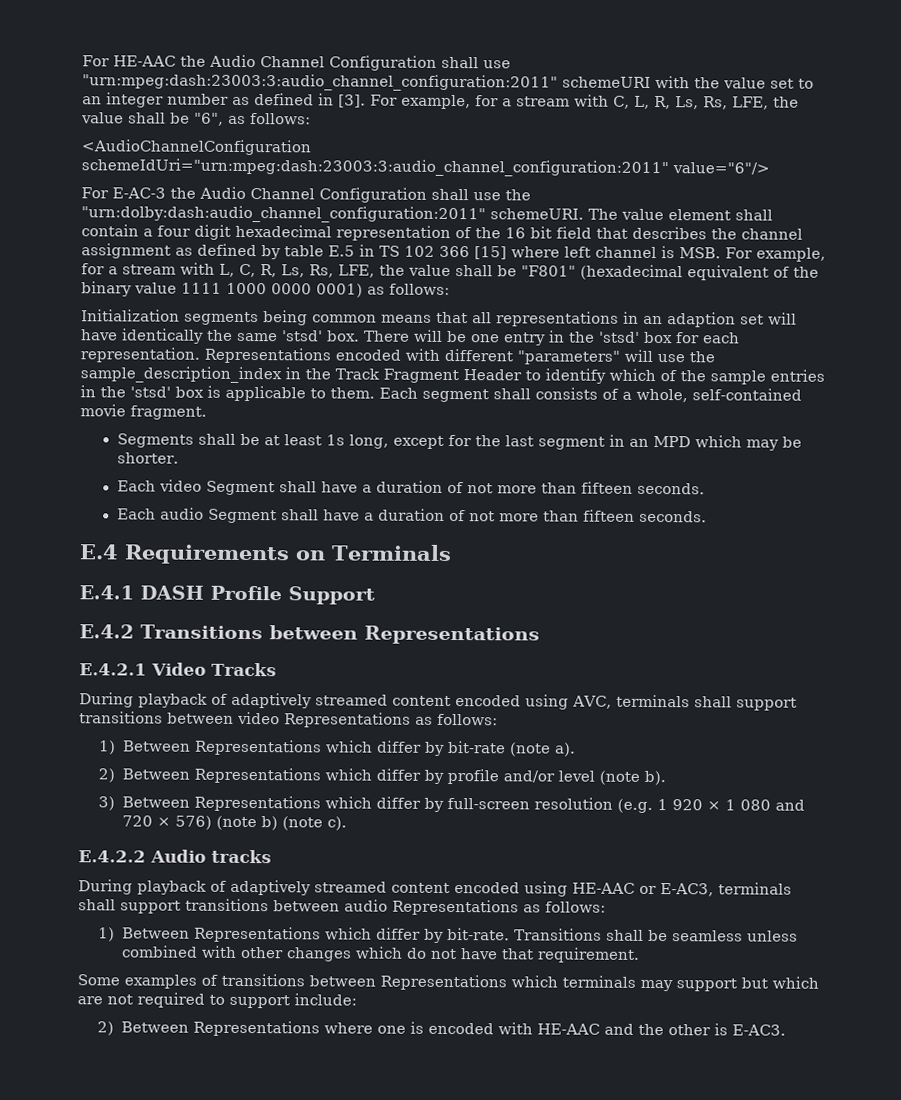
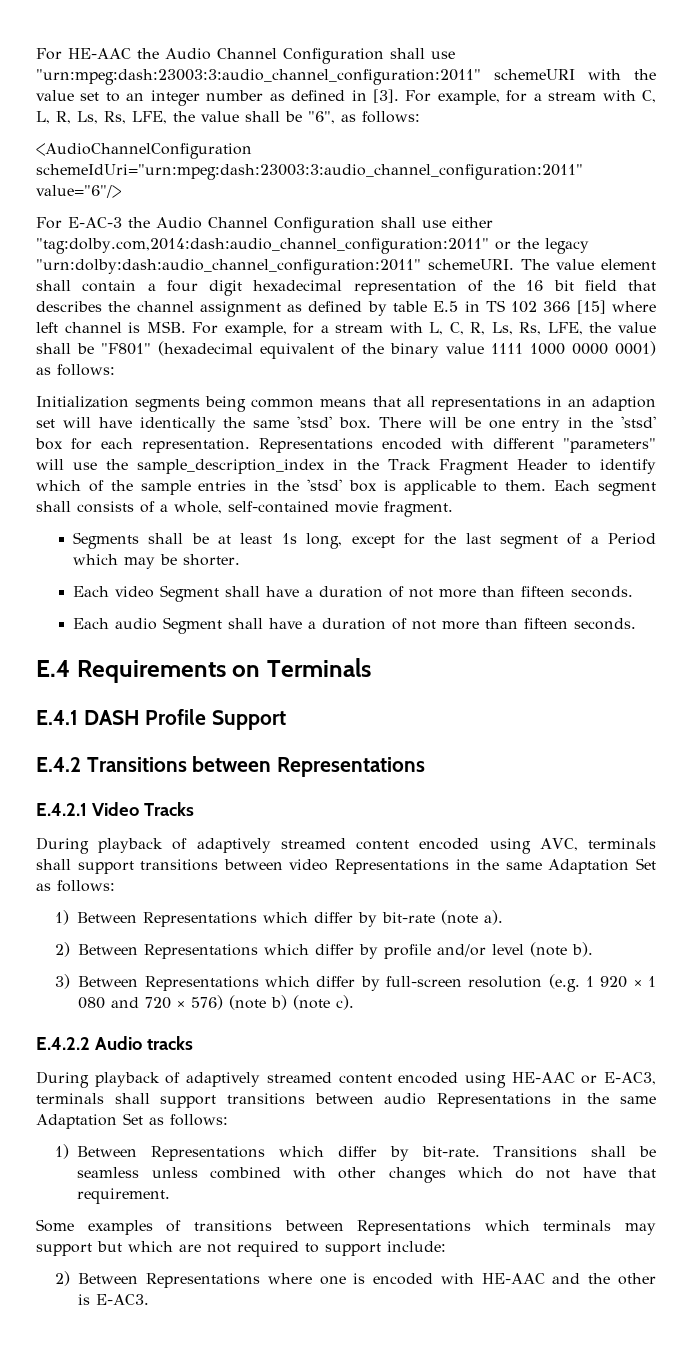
- For E-AC-3 the Audio Channel Configuration shall use the "urn:dolby:dash:audio_channel_configuration:2011" schemeURI.
+ For E-AC-3 the Audio Channel Configuration shall use either "tag:dolby.com,2014:dash:audio_channel_configuration:2011" or the legacy "urn:dolby:dash:audio_channel_configuration:2011" schemeURI.
- Segments shall be at least 1s long, except for the last segment in an MPD which may be shorter.
+ Segments shall be at least 1s long, except for the last segment of a Period which may be shorter.
- During playback of adaptively streamed content encoded using AVC, terminals shall support transitions between video Representations as follows:
+ During playback of adaptively streamed content encoded using AVC, terminals shall support transitions between video Representations in the same Adaptation Set as follows:
- During playback of adaptively streamed content encoded using HE-AAC or E-AC3, terminals shall support transitions between audio Representations as follows:
+ During playback of adaptively streamed content encoded using HE-AAC or E-AC3, terminals shall support transitions between audio Representations in the same Adaptation Set as follows:

